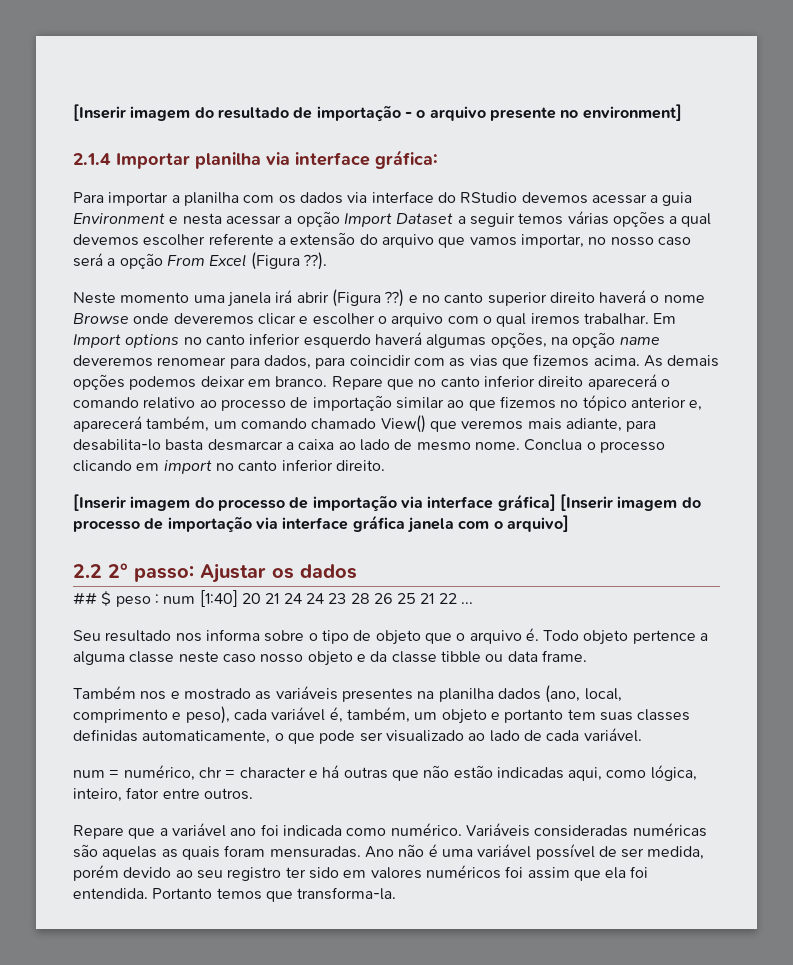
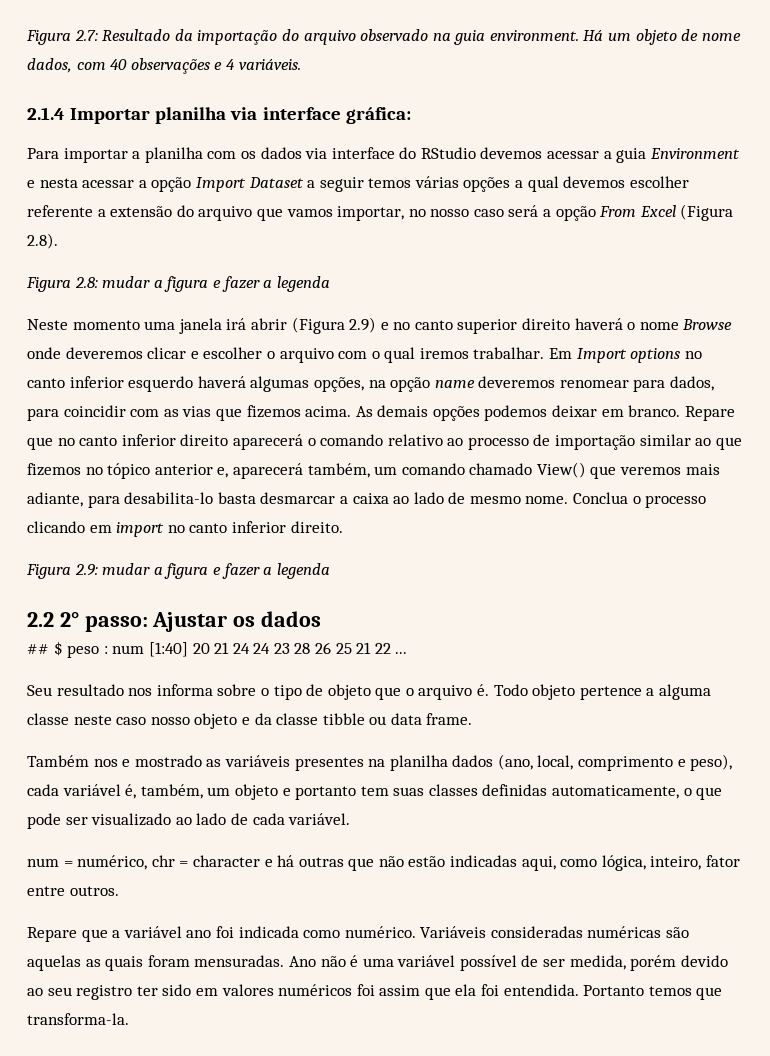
- [Inserir imagem do resultado de importação - o arquivo presente no environment]
+ Figura 2.7: Resultado da importação do arquivo observado na guia environment. Há um objeto de nome dados, com 40 observações e 4 variáveis.
- Para importar a planilha com os dados via interface do RStudio devemos acessar a guia Environment e nesta acessar a opção Import Dataset a seguir temos várias opções a qual devemos escolher referente a extensão do arquivo que vamos importar, no nosso caso será a opção From Excel (Figura ??).
+ Para importar a planilha com os dados via interface do RStudio devemos acessar a guia Environment e nesta acessar a opção Import Dataset a seguir temos várias opções a qual devemos escolher referente a extensão do arquivo que vamos importar, no nosso caso será a opção From Excel (Figura 2.8).
+ Figura 2.8: mudar a figura e fazer a legenda
- Neste momento uma janela irá abrir (Figura ??) e no canto superior direito haverá o nome Browse onde deveremos clicar e escolher o arquivo com o qual iremos trabalhar.
+ Neste momento uma janela irá abrir (Figura 2.9) e no canto superior direito haverá o nome Browse onde deveremos clicar e escolher o arquivo com o qual iremos trabalhar.
- [Inserir imagem do processo de importação via interface gráfica] [Inserir imagem do processo de importação via interface gráfica janela com o arquivo]
+ Figura 2.9: mudar a figura e fazer a legenda

